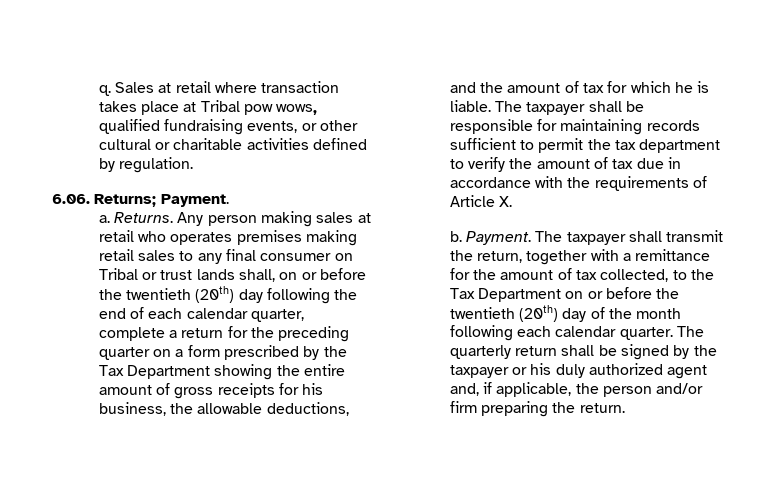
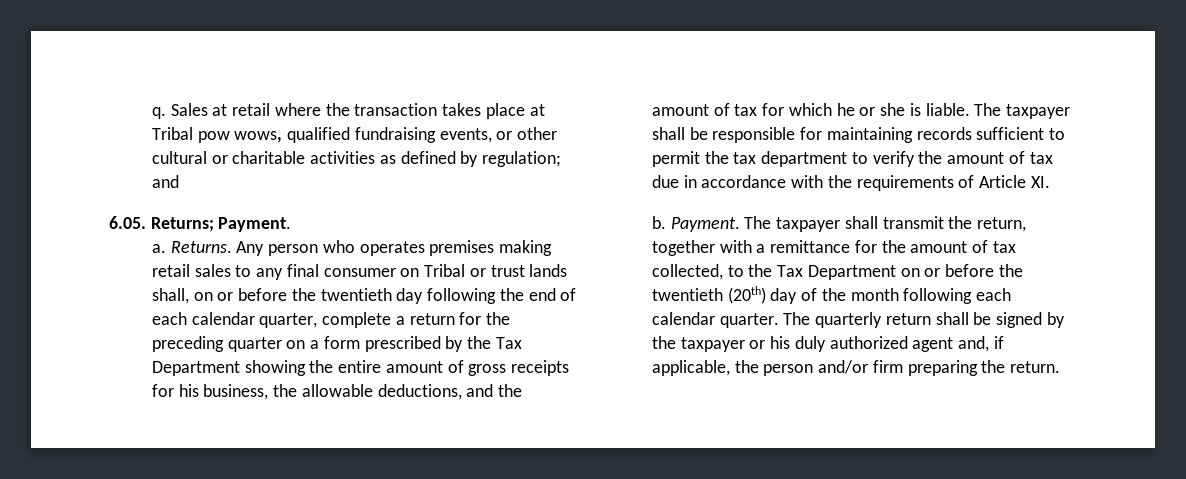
- Sales at retail where transaction takes place at Tribal pow wows, qualified fundraising events, or other cultural or charitable activities defined by regulation.
- 6.06. Returns; Payment.
+ Sales at retail where the transaction takes place at Tribal pow wows, qualified fundraising events, or other cultural or charitable activities as defined by regulation; and
+ 6.05. Returns; Payment.
- Any person making sales at retail who operates premises making retail sales to any final consumer on Tribal or trust lands shall, on or before the twentieth (20th) day following the end of each calendar quarter, complete a return for the preceding quarter on a form prescribed by the Tax Department showing the entire amount of gross receipts for his business, the allowable deductions, and the amount of tax for which he is liable.
+ Any person who operates premises making retail sales to any final consumer on Tribal or trust lands shall, on or before the twentieth day following the end of each calendar quarter, complete a return for the preceding quarter on a form prescribed by the Tax Department showing the entire amount of gross receipts for his business, the allowable deductions, and the amount of tax for which he or she is liable.
- The taxpayer shall be responsible for maintaining records sufficient to permit the tax department to verify the amount of tax due in accordance with the requirements of Article X.
+ The taxpayer shall be responsible for maintaining records sufficient to permit the tax department to verify the amount of tax due in accordance with the requirements of Article XI.

